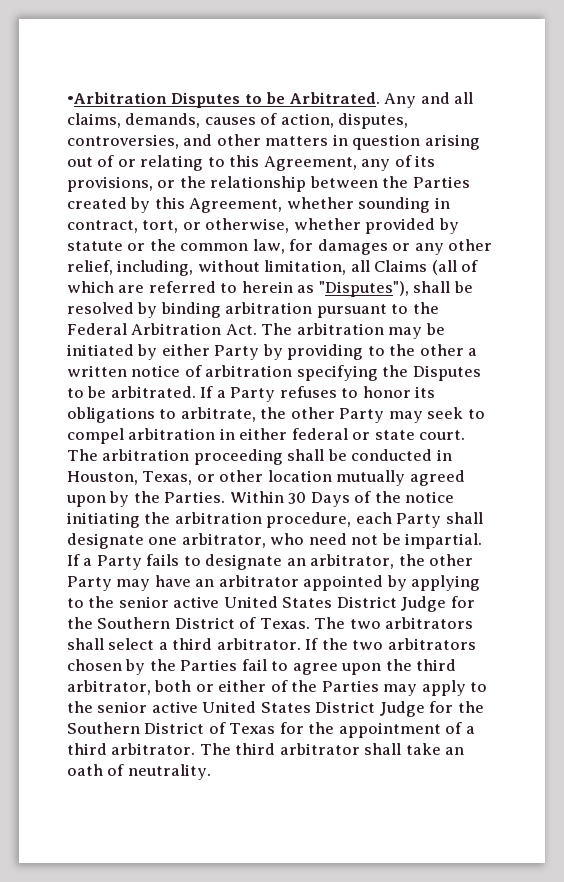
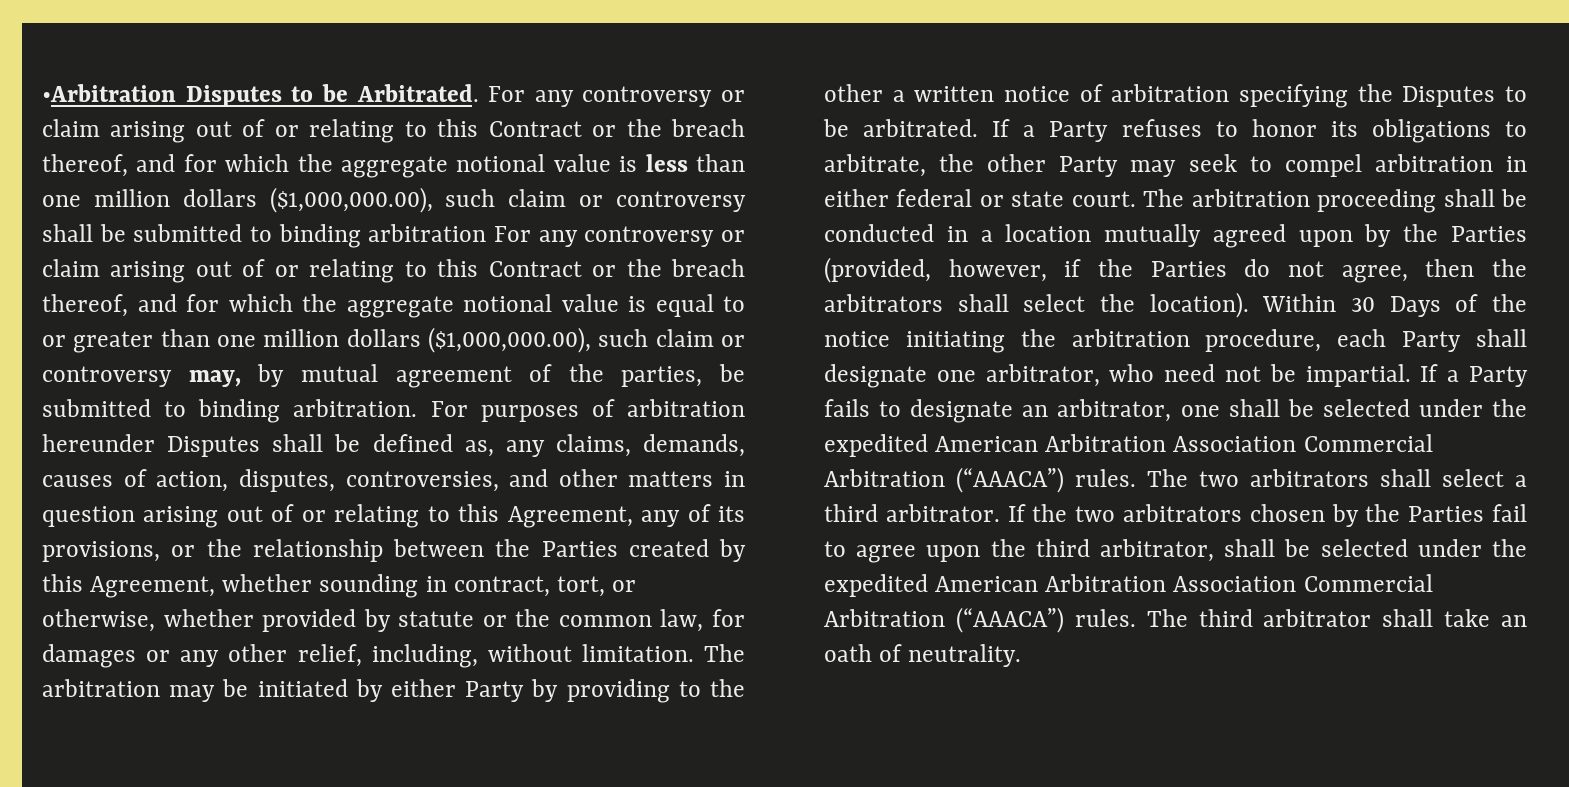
- Any and all claims, demands, causes of action, disputes, controversies, and other matters in question arising out of or relating to this Agreement, any of its provisions, or the relationship between the Parties created by this Agreement, whether sounding in contract, tort, or otherwise, whether provided by statute or the common law, for damages or any other relief, including, without limitation, all Claims (all of which are referred to herein as "Disputes"), shall be resolved by binding arbitration pursuant to the Federal Arbitration Act. The arbitration may be initiated by either Party by providing to the other a written notice of arbitration specifying the Disputes to be arbitrated.
+ For any controversy or claim arising out of or relating to this Contract or the breach thereof, and for which the aggregate notional value is less than one million dollars ($1,000,000.00), such claim or controversy shall be submitted to binding arbitration For any controversy or claim arising out of or relating to this Contract or the breach thereof, and for which the aggregate notional value is equal to or greater than one million dollars ($1,000,000.00), such claim or controversy may, by mutual agreement of the parties, be submitted to binding arbitration. For purposes of arbitration hereunder Disputes shall be defined as, any claims, demands, causes of action, disputes, controversies, and other matters in question arising out of or relating to this Agreement, any of its provisions, or the relationship between the Parties created by this Agreement, whether sounding in contract, tort, or otherwise, whether provided by statute or the common law, for damages or any other relief, including, without limitation. The arbitration may be initiated by either Party by providing to the other a written notice of arbitration specifying the Disputes to be arbitrated.
- The arbitration proceeding shall be conducted in Houston, Texas, or other location mutually agreed upon by the Parties.
+ The arbitration proceeding shall be conducted in a location mutually agreed upon by the Parties (provided, however, if the Parties do not agree, then the arbitrators shall select the location).
- If a Party fails to designate an arbitrator, the other Party may have an arbitrator appointed by applying to the senior active United States District Judge for the Southern District of Texas.
+ If a Party fails to designate an arbitrator, one shall be selected under the expedited American Arbitration Association Commercial Arbitration (“AAACA”) rules.
- If the two arbitrators chosen by the Parties fail to agree upon the third arbitrator, both or either of the Parties may apply to the senior active United States District Judge for the Southern District of Texas for the appointment of a third arbitrator.
+ If the two arbitrators chosen by the Parties fail to agree upon the third arbitrator, shall be selected under the expedited American Arbitration Association Commercial Arbitration (“AAACA”) rules.

